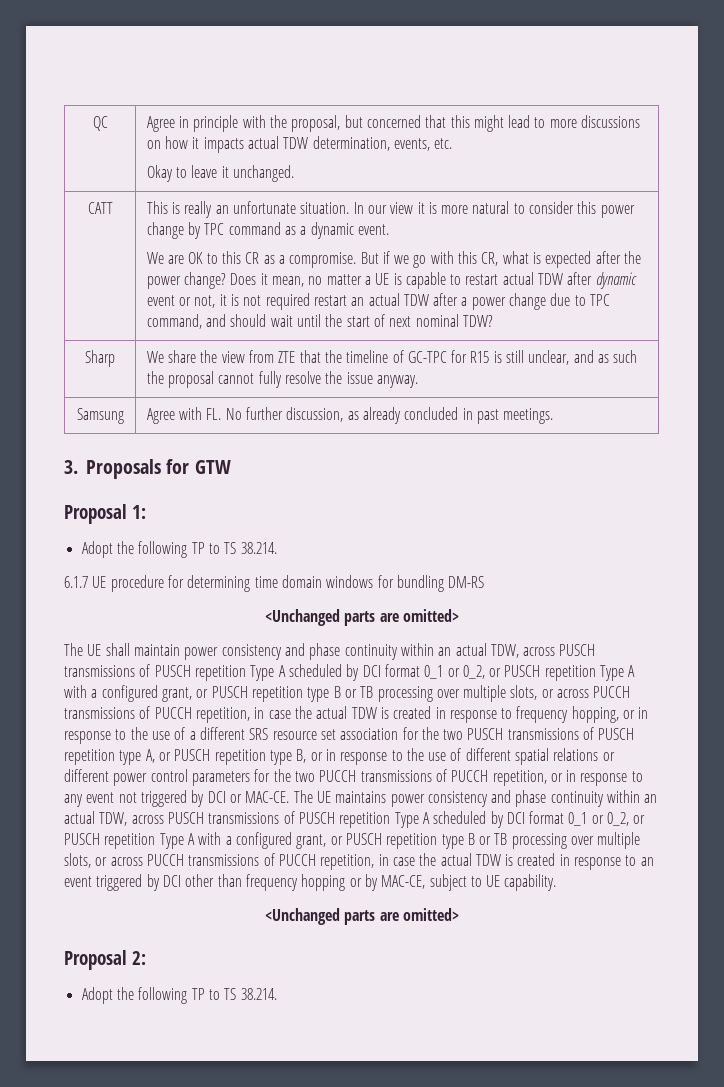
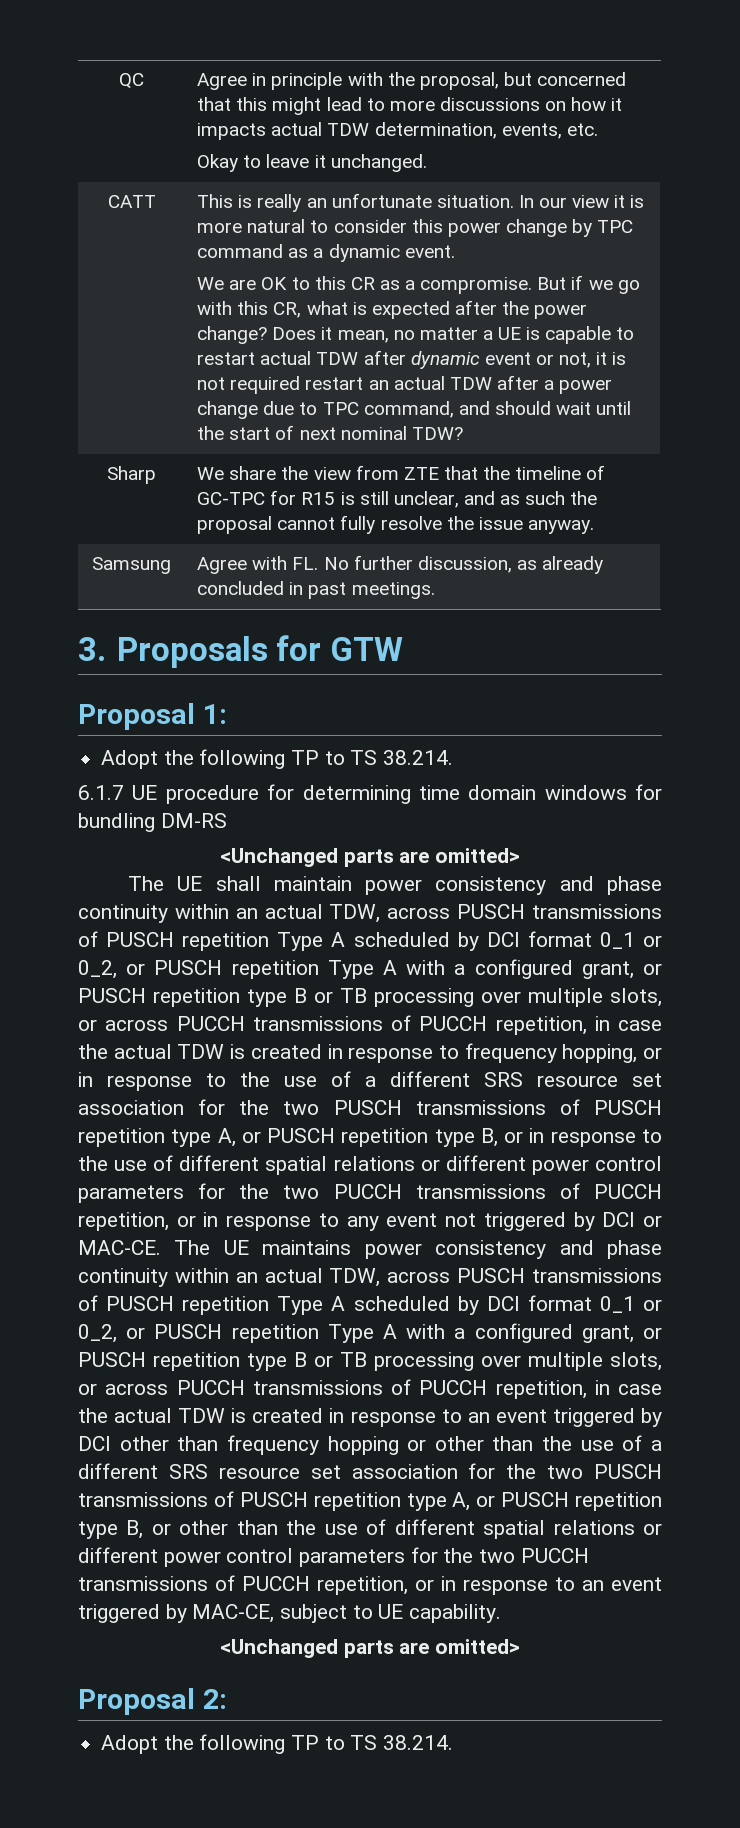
- The UE maintains power consistency and phase continuity within an actual TDW, across PUSCH transmissions of PUSCH repetition Type A scheduled by DCI format 0_1 or 0_2, or PUSCH repetition Type A with a configured grant, or PUSCH repetition type B or TB processing over multiple slots, or across PUCCH transmissions of PUCCH repetition, in case the actual TDW is created in response to an event triggered by DCI other than frequency hopping or by MAC-CE, subject to UE capability.
+ The UE maintains power consistency and phase continuity within an actual TDW, across PUSCH transmissions of PUSCH repetition Type A scheduled by DCI format 0_1 or 0_2, or PUSCH repetition Type A with a configured grant, or PUSCH repetition type B or TB processing over multiple slots, or across PUCCH transmissions of PUCCH repetition, in case the actual TDW is created in response to an event triggered by DCI other than frequency hopping or other than the use of a different SRS resource set association for the two PUSCH transmissions of PUSCH repetition type A, or PUSCH repetition type B, or other than the use of different spatial relations or different power control parameters for the two PUCCH transmissions of PUCCH repetition, or in response to an event triggered by MAC-CE, subject to UE capability.

